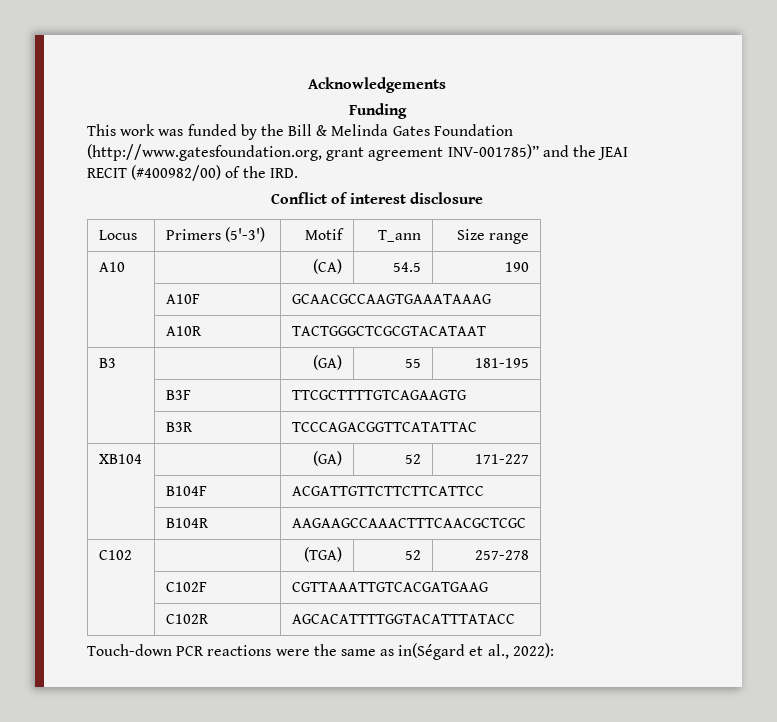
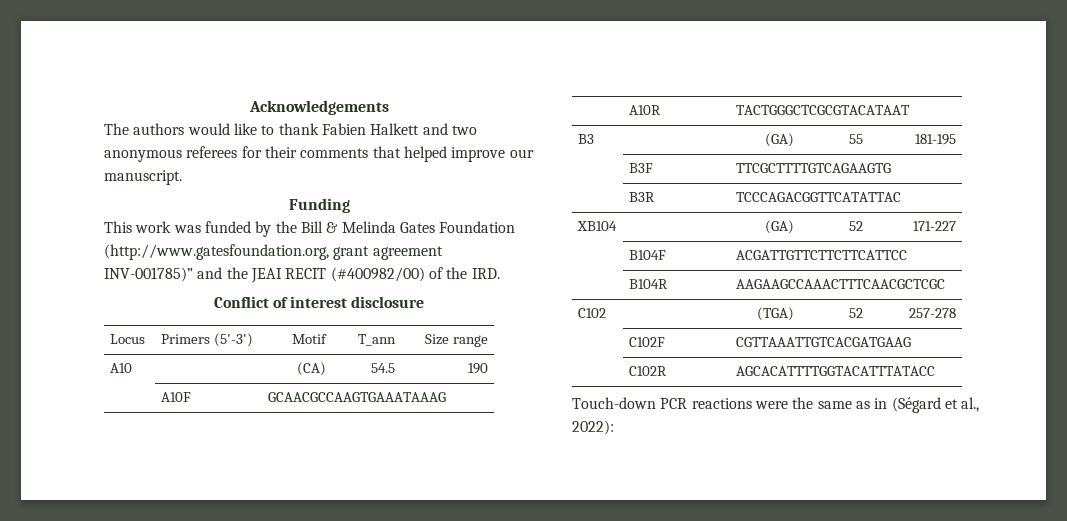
+ The authors would like to thank Fabien Halkett and two anonymous referees for their comments that helped improve our manuscript.
- Touch-down PCR reactions were the same as in(Ségard et al., 2022):
+ Touch-down PCR reactions were the same as in (Ségard et al., 2022):

